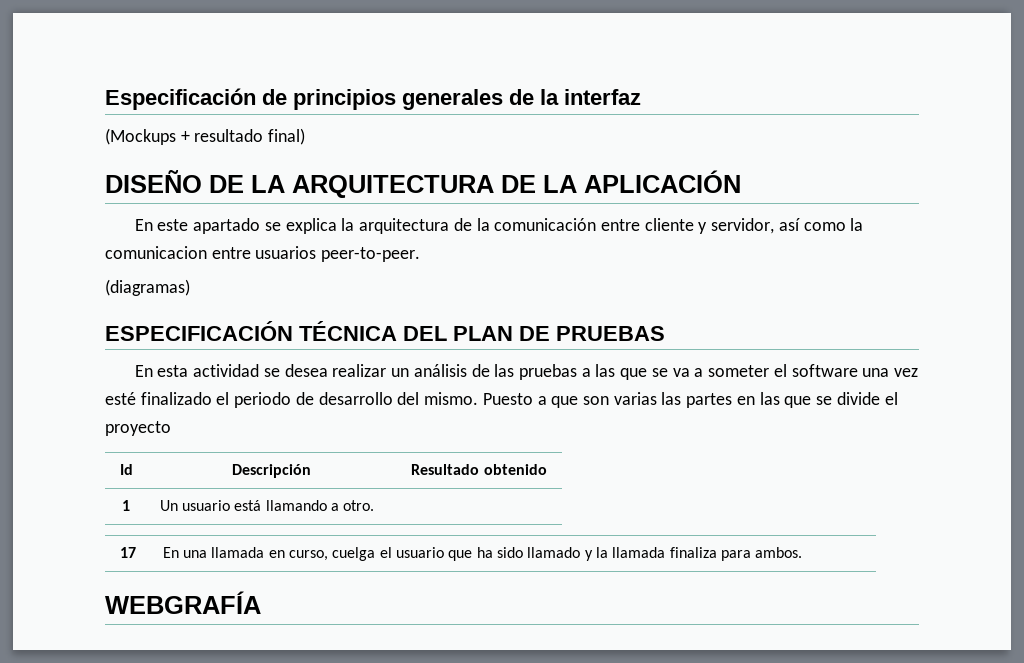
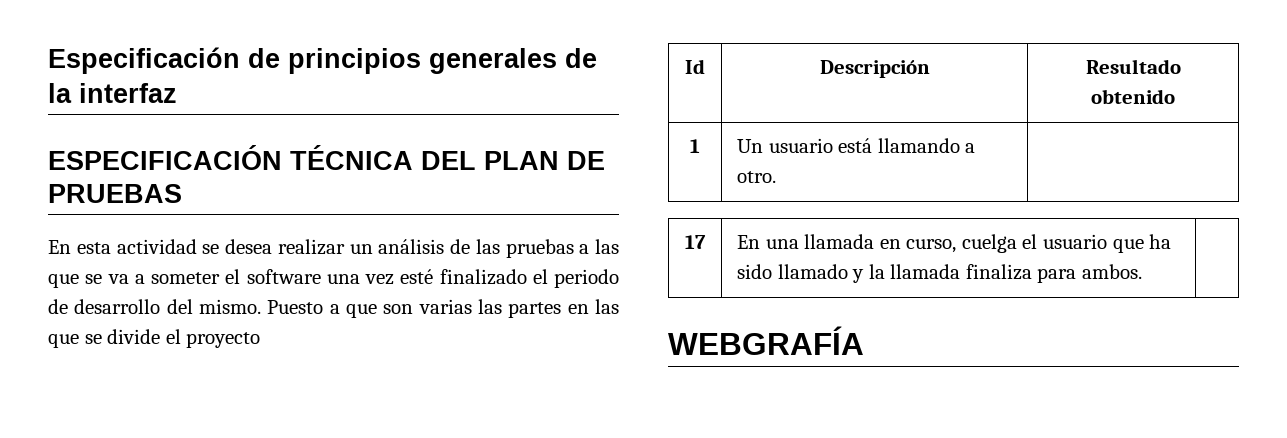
- (Mockups + resultado final)
- DISEÑO DE LA ARQUITECTURA DE LA APLICACIÓN
- En este apartado se explica la arquitectura de la comunicación entre cliente y servidor, así como la comunicacion entre usuarios peer-to-peer.
- (diagramas)

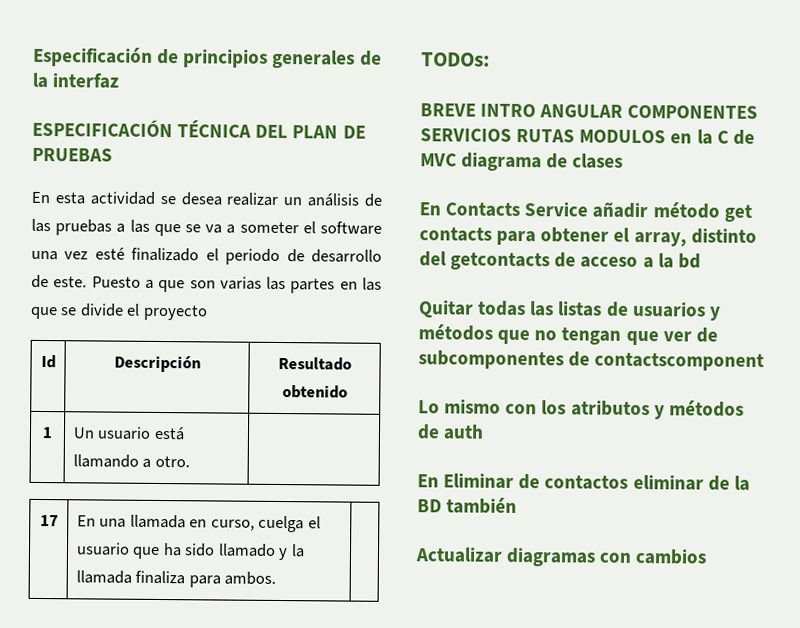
- En esta actividad se desea realizar un análisis de las pruebas a las que se va a someter el software una vez esté finalizado el periodo de desarrollo del mismo.
+ En esta actividad se desea realizar un análisis de las pruebas a las que se va a someter el software una vez esté finalizado el periodo de desarrollo de este.
- WEBGRAFÍA
+ TODOs:
+ BREVE INTRO ANGULAR COMPONENTES SERVICIOS RUTAS MODULOS en la C de MVC diagrama de clases
+ En Contacts Service añadir método get contacts para obtener el array, distinto del getcontacts de acceso a la bd
+ Quitar todas las listas de usuarios y métodos que no tengan que ver de subcomponentes de contactscomponent
+ Lo mismo con los atributos y métodos de auth
+ En Eliminar de contactos eliminar de la BD también
+ Actualizar diagramas con cambios

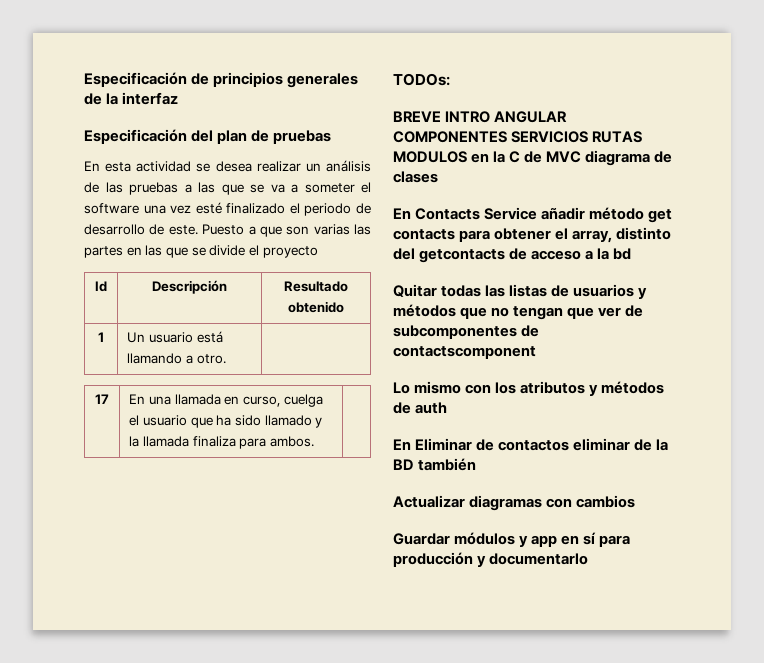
- ESPECIFICACIÓN TÉCNICA DEL PLAN DE PRUEBAS
+ Especificación del plan de pruebas
+ Guardar módulos y app en sí para producción y documentarlo

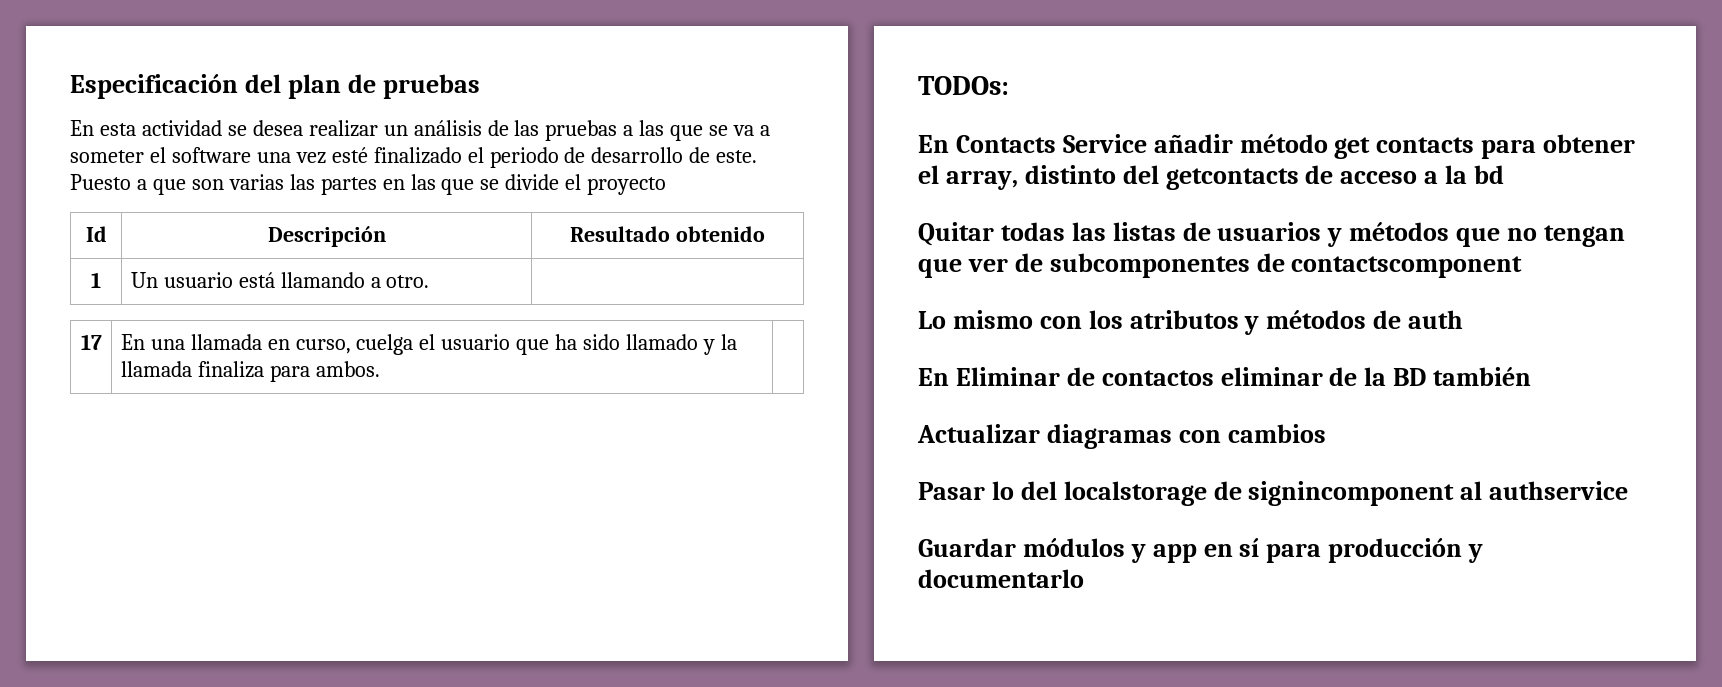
- Especificación de principios generales de la interfaz
- BREVE INTRO ANGULAR COMPONENTES SERVICIOS RUTAS MODULOS en la C de MVC diagrama de clases
+ Pasar lo del localstorage de signincomponent al authservice

